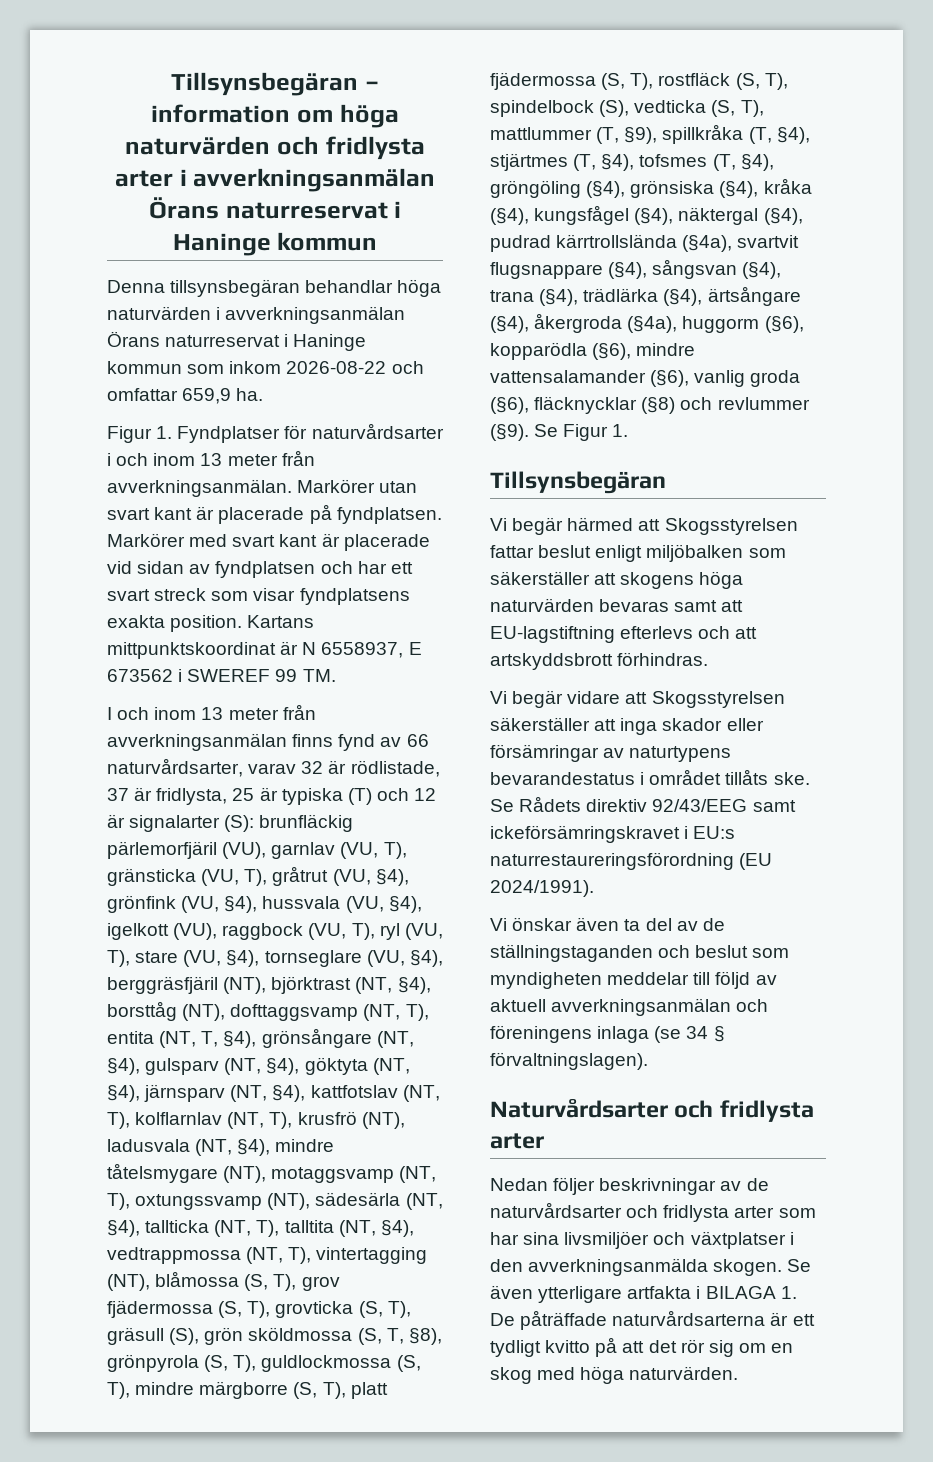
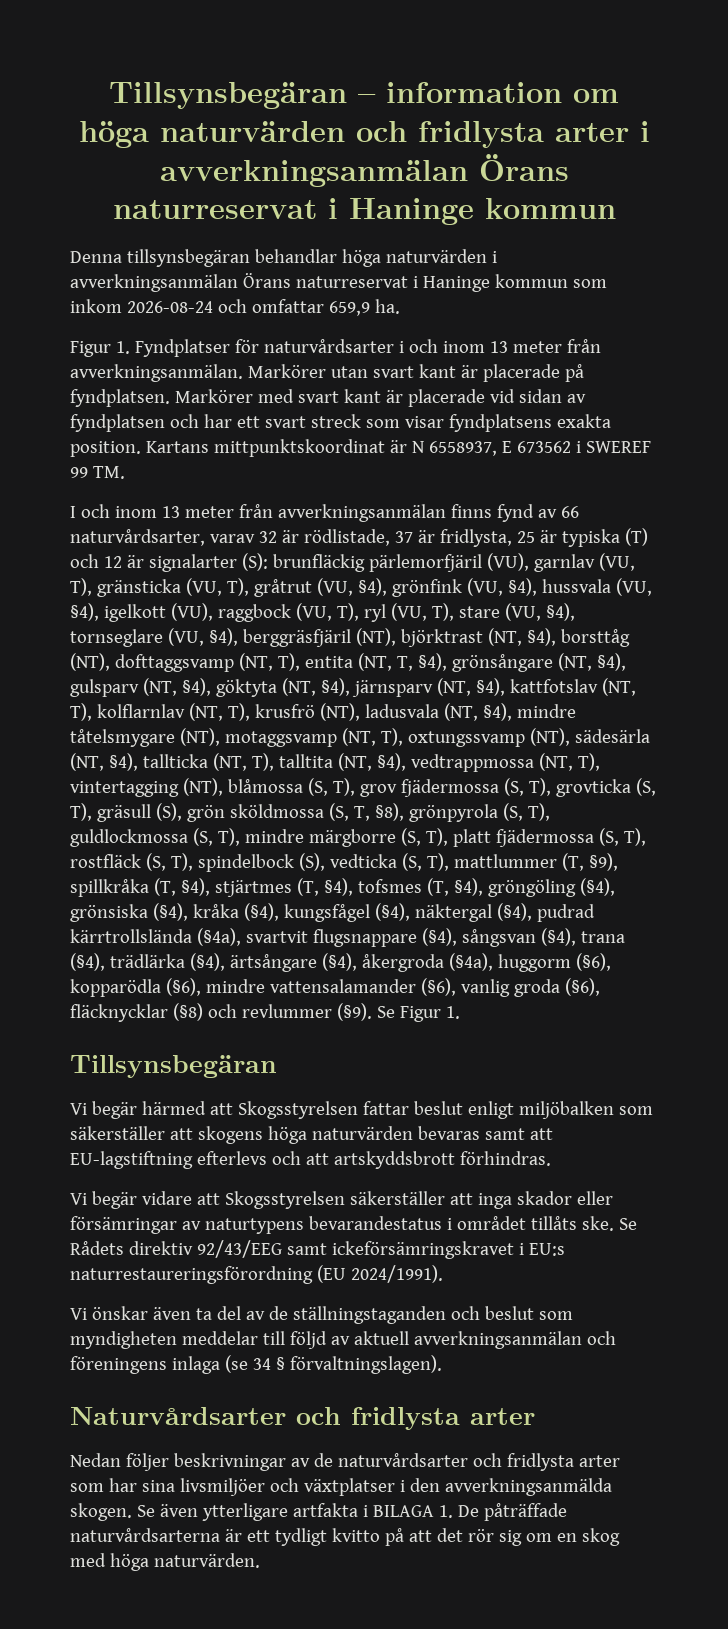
- Denna tillsynsbegäran behandlar höga naturvärden i avverkningsanmälan Örans naturreservat i Haninge kommun som inkom 2026-08-22 och omfattar 659,9 ha.
+ Denna tillsynsbegäran behandlar höga naturvärden i avverkningsanmälan Örans naturreservat i Haninge kommun som inkom 2026-08-24 och omfattar 659,9 ha.

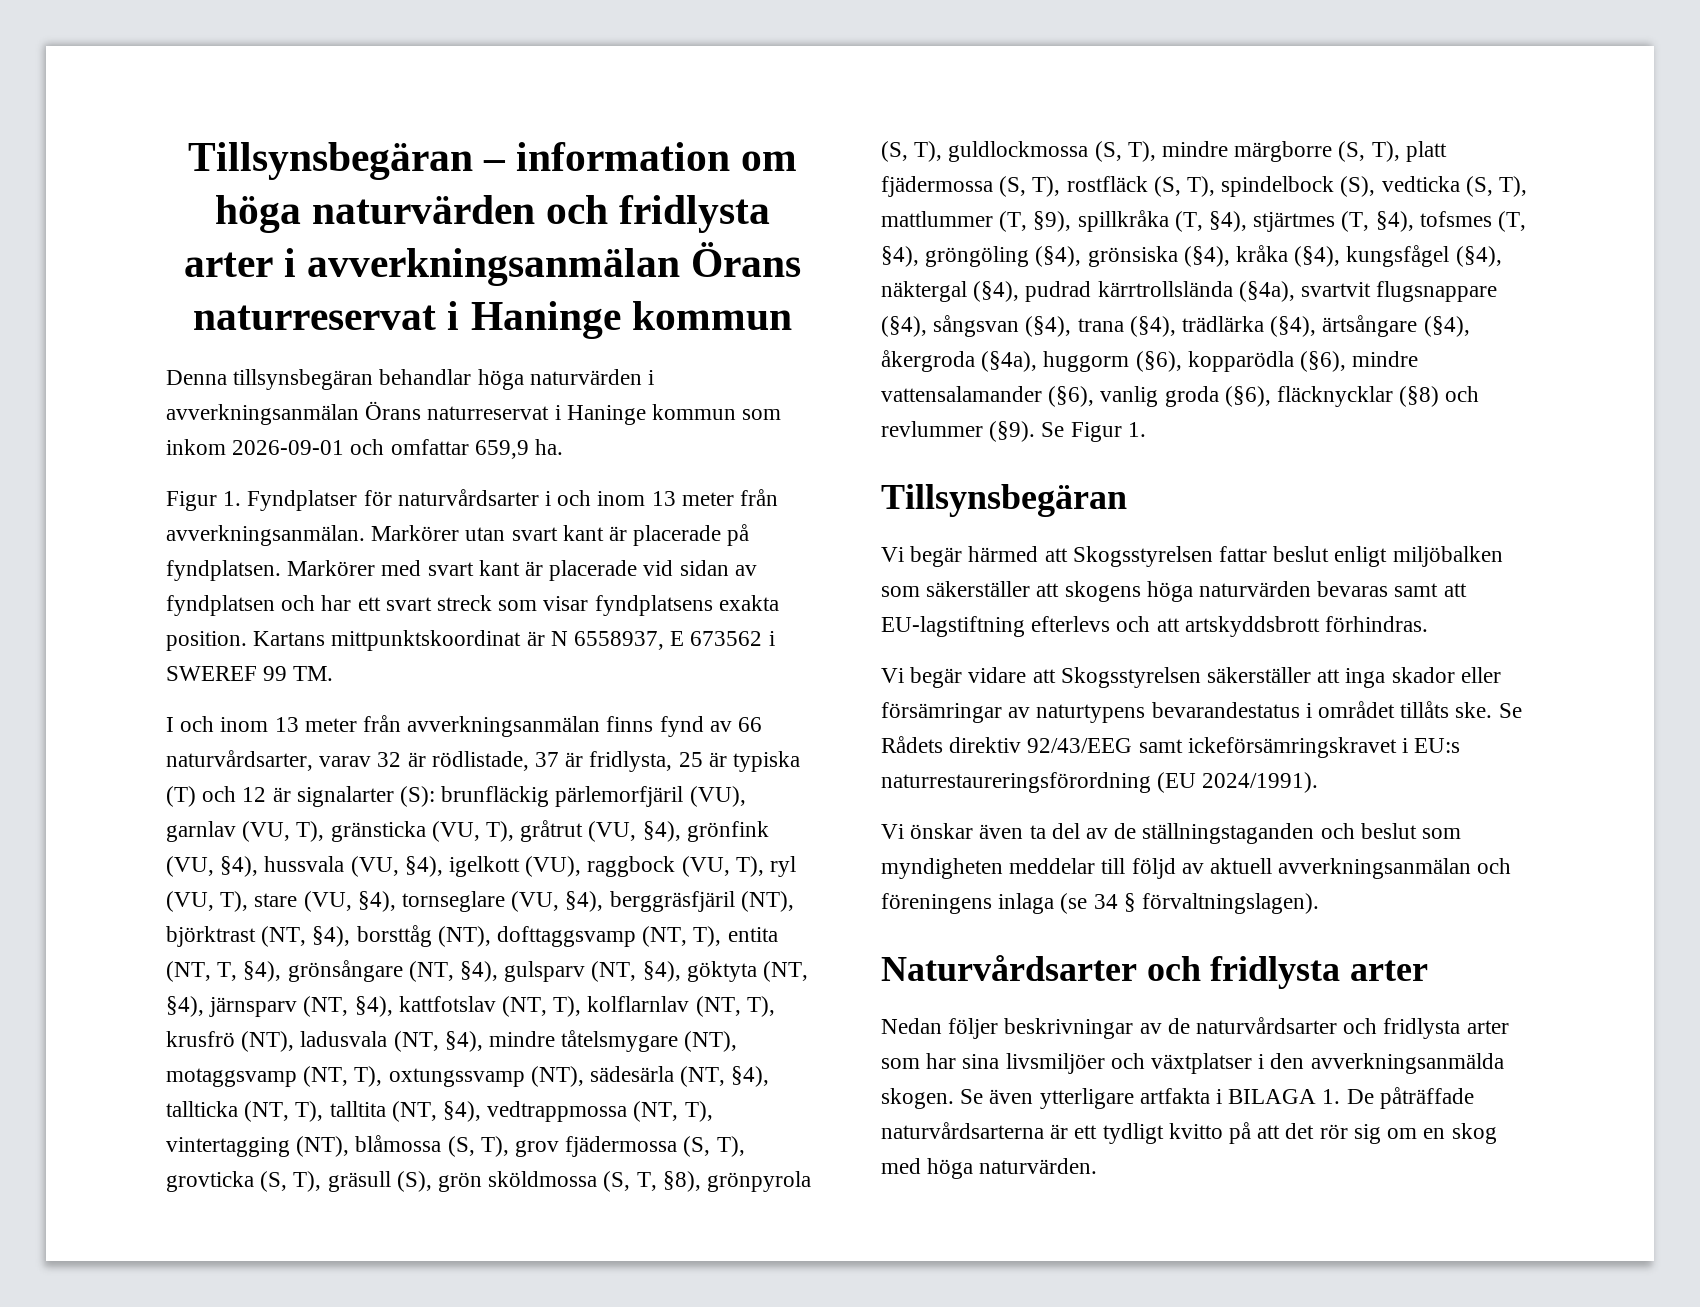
- Denna tillsynsbegäran behandlar höga naturvärden i avverkningsanmälan Örans naturreservat i Haninge kommun som inkom 2026-08-24 och omfattar 659,9 ha.
+ Denna tillsynsbegäran behandlar höga naturvärden i avverkningsanmälan Örans naturreservat i Haninge kommun som inkom 2026-09-01 och omfattar 659,9 ha.

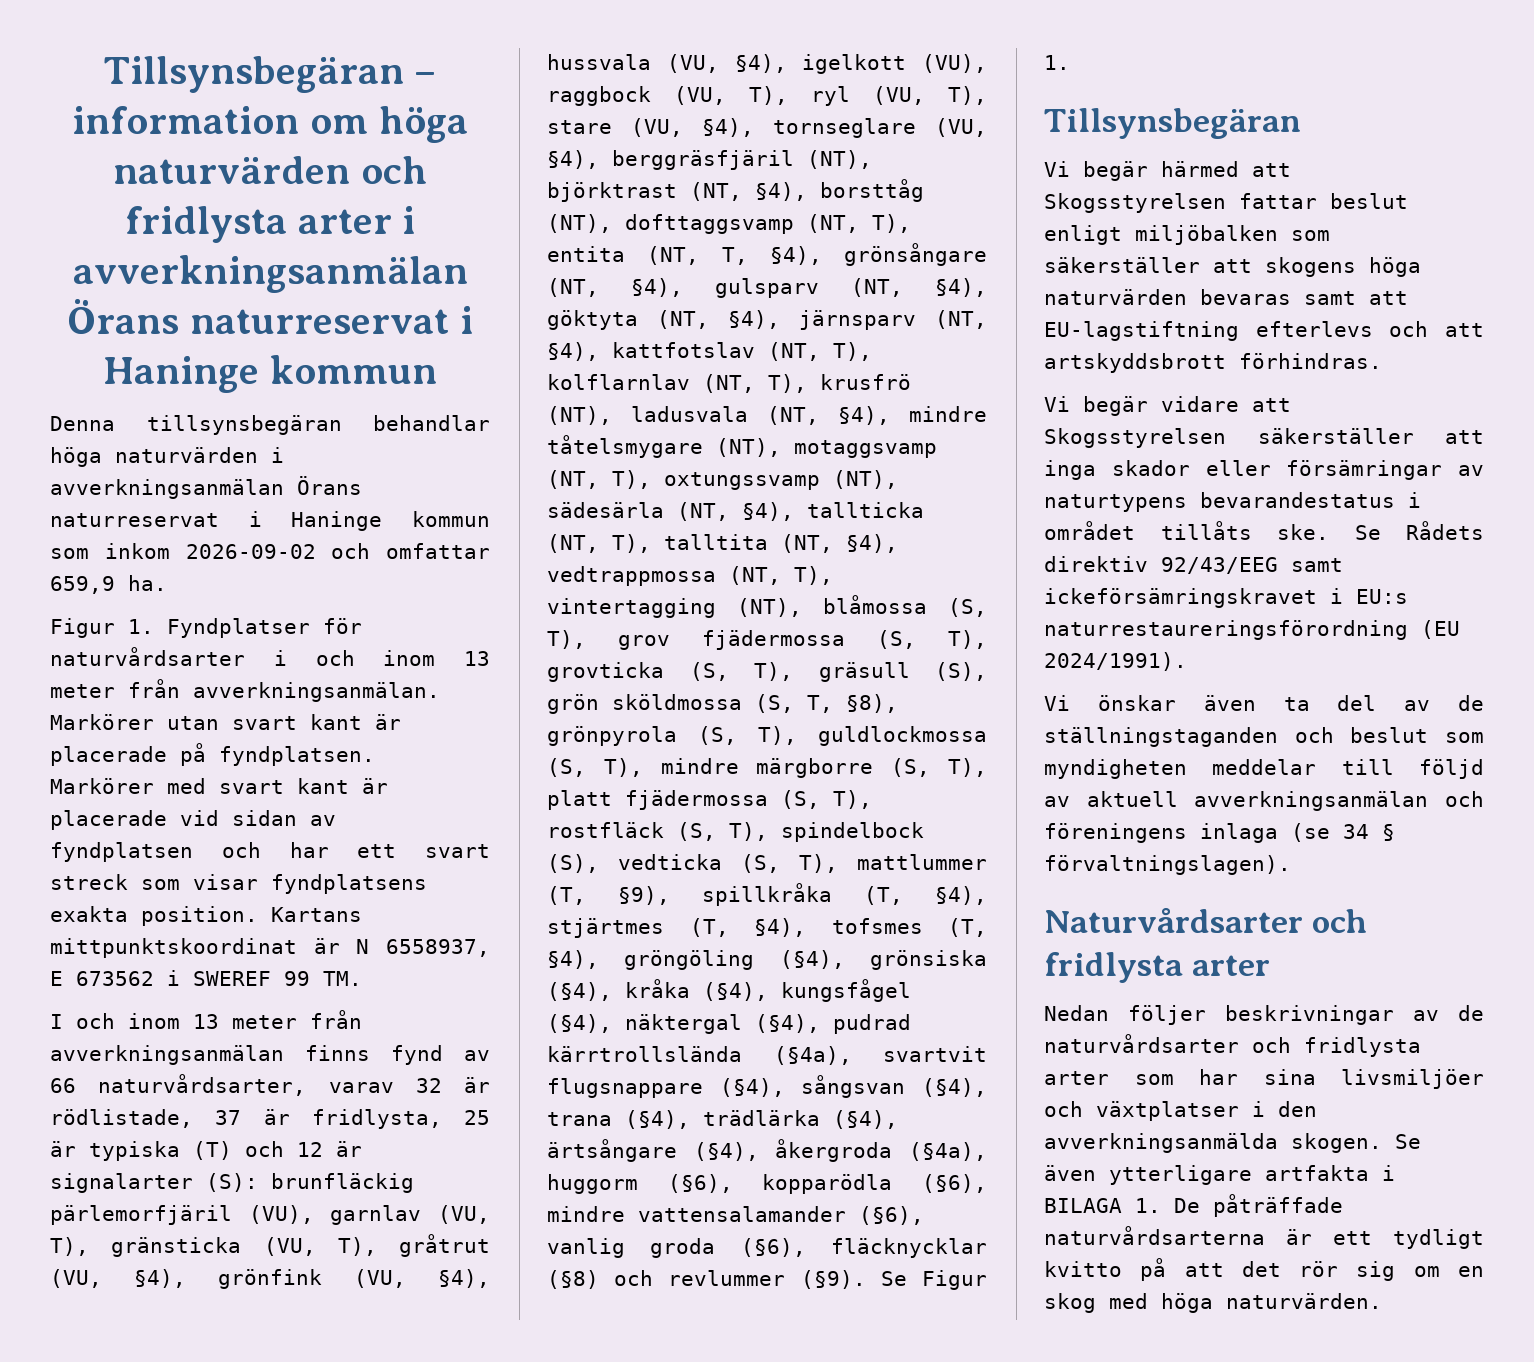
- Denna tillsynsbegäran behandlar höga naturvärden i avverkningsanmälan Örans naturreservat i Haninge kommun som inkom 2026-09-01 och omfattar 659,9 ha.
+ Denna tillsynsbegäran behandlar höga naturvärden i avverkningsanmälan Örans naturreservat i Haninge kommun som inkom 2026-09-02 och omfattar 659,9 ha.

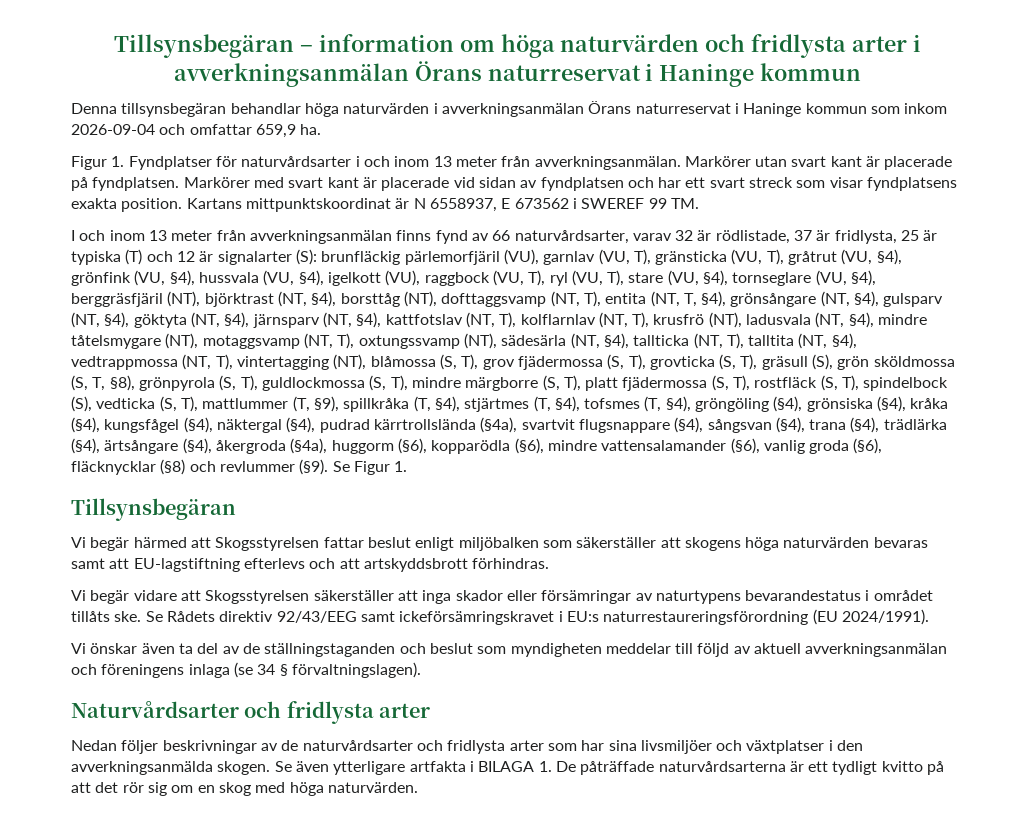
- Denna tillsynsbegäran behandlar höga naturvärden i avverkningsanmälan Örans naturreservat i Haninge kommun som inkom 2026-09-02 och omfattar 659,9 ha.
+ Denna tillsynsbegäran behandlar höga naturvärden i avverkningsanmälan Örans naturreservat i Haninge kommun som inkom 2026-09-04 och omfattar 659,9 ha.

